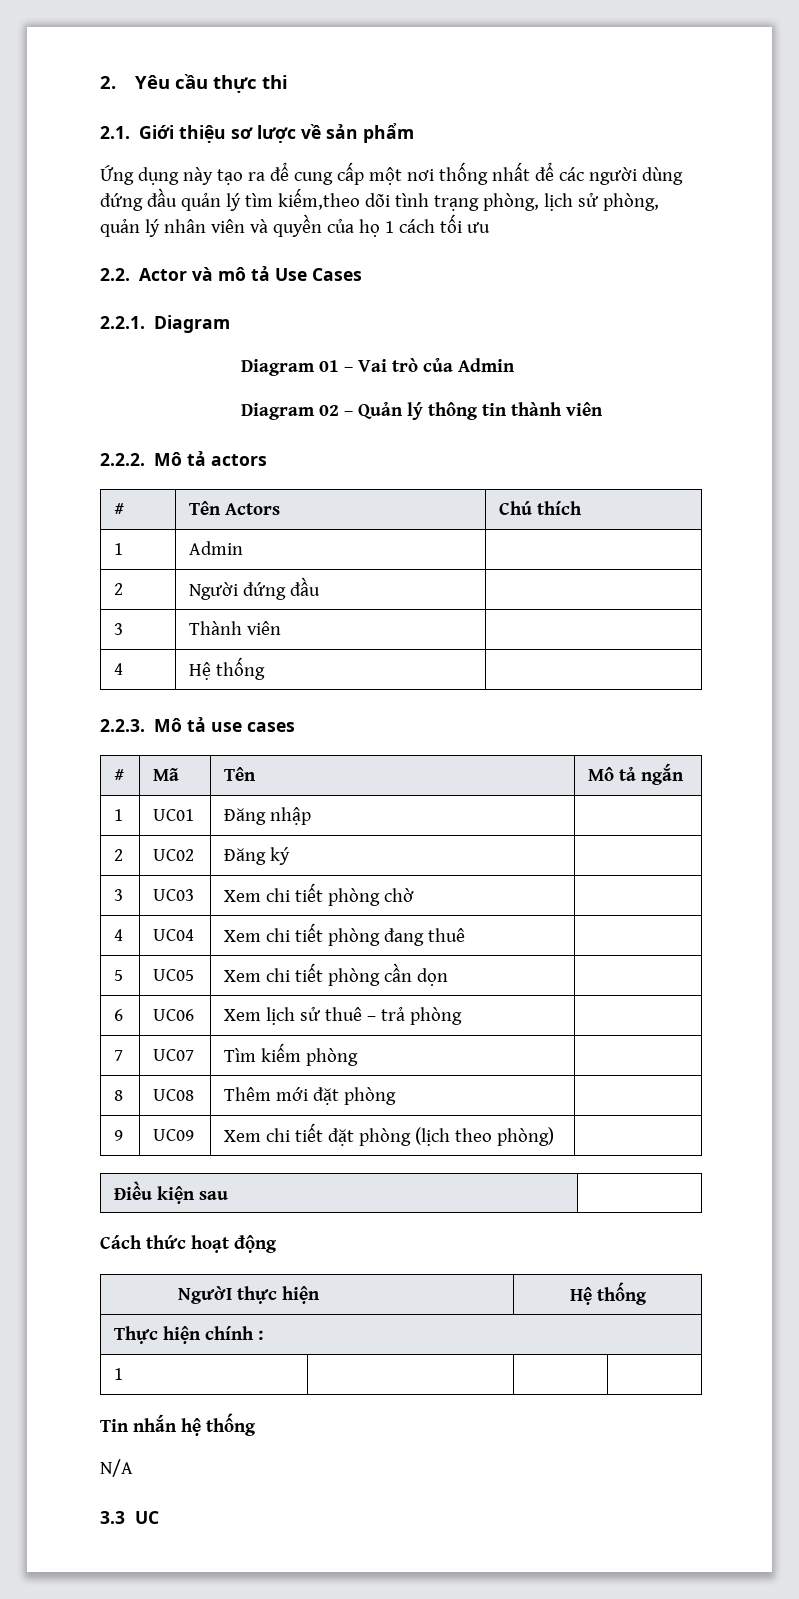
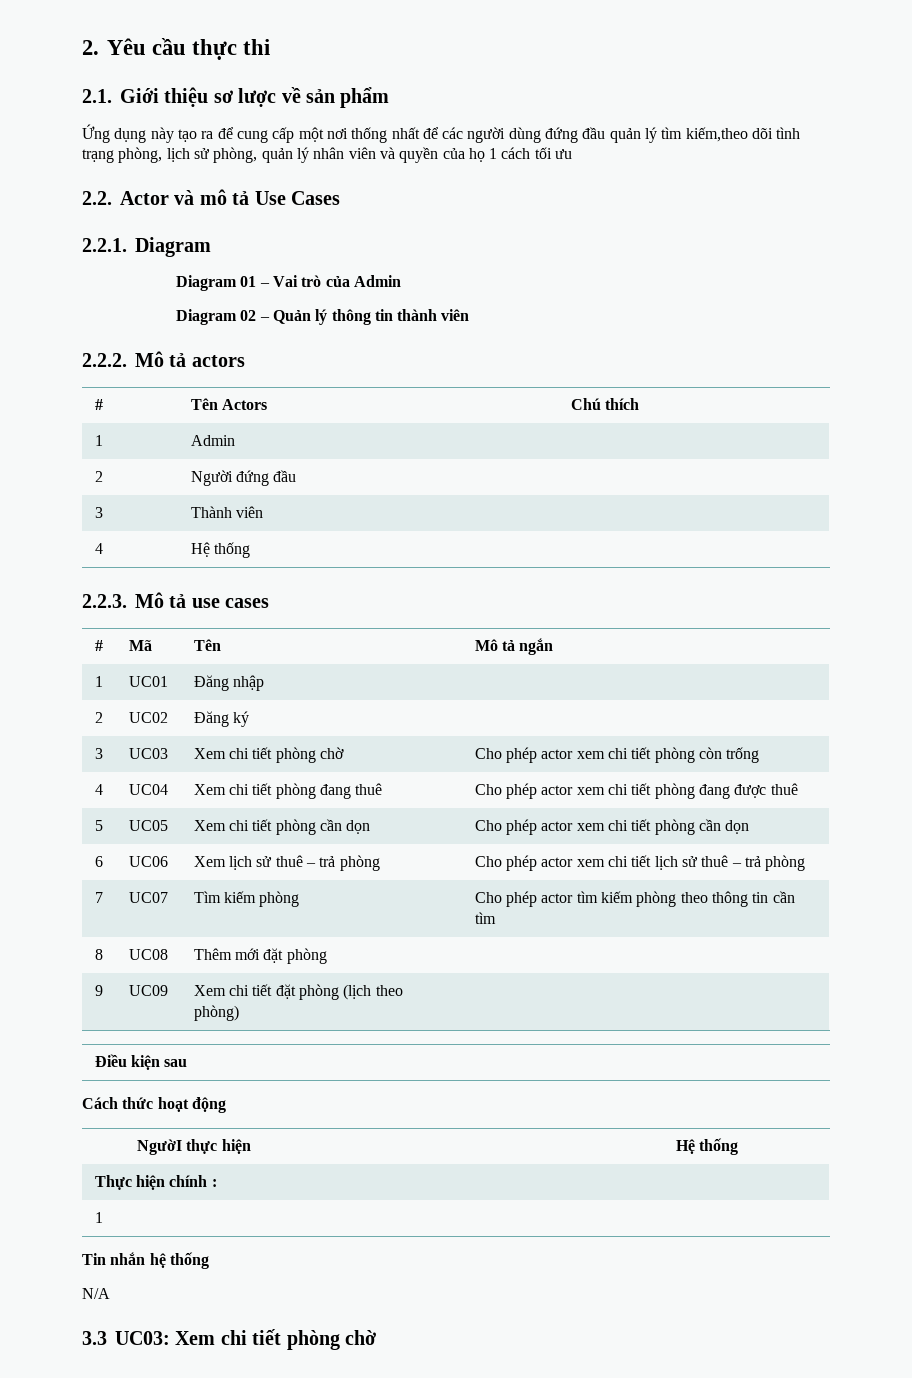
- 3 | UC03 | Xem chi tiết phòng chờ |
+ 3 | UC03 | Xem chi tiết phòng chờ | Cho phép actor xem chi tiết phòng còn trống
- 4 | UC04 | Xem chi tiết phòng đang thuê |
+ 4 | UC04 | Xem chi tiết phòng đang thuê | Cho phép actor xem chi tiết phòng đang được thuê
- 5 | UC05 | Xem chi tiết phòng cần dọn |
+ 5 | UC05 | Xem chi tiết phòng cần dọn | Cho phép actor xem chi tiết phòng cần dọn
- 6 | UC06 | Xem lịch sử thuê – trả phòng |
+ 6 | UC06 | Xem lịch sử thuê – trả phòng | Cho phép actor xem chi tiết lịch sử thuê – trả phòng
- 7 | UC07 | Tìm kiếm phòng |
+ 7 | UC07 | Tìm kiếm phòng | Cho phép actor tìm kiếm phòng theo thông tin cần tìm
- 3.3 UC
+ 3.3 UC03: Xem chi tiết phòng chờ

